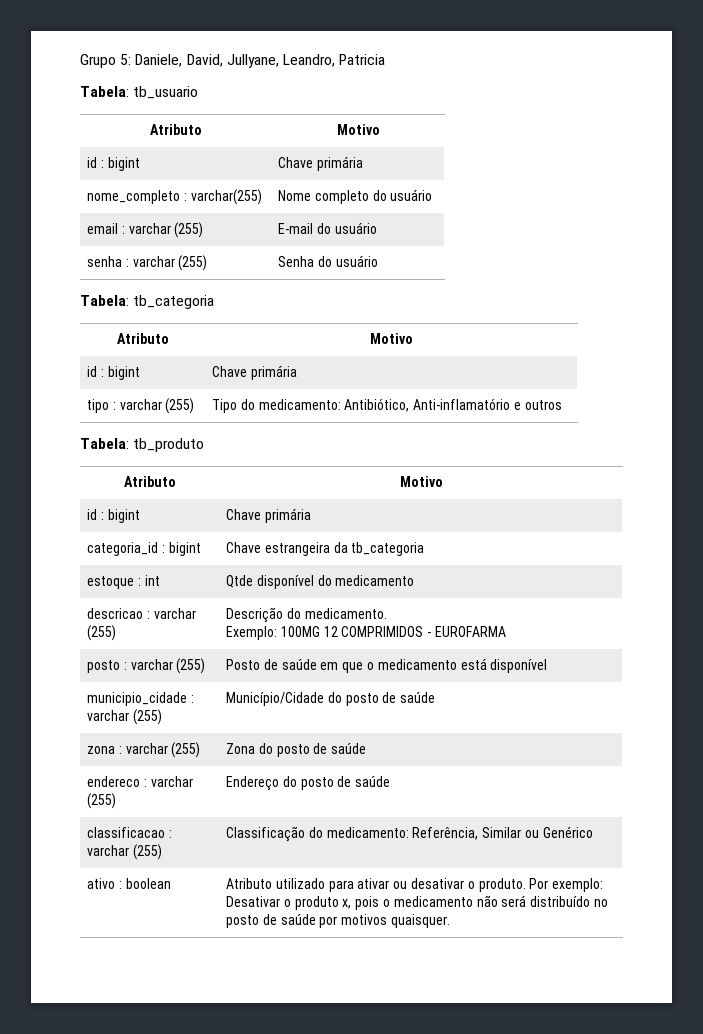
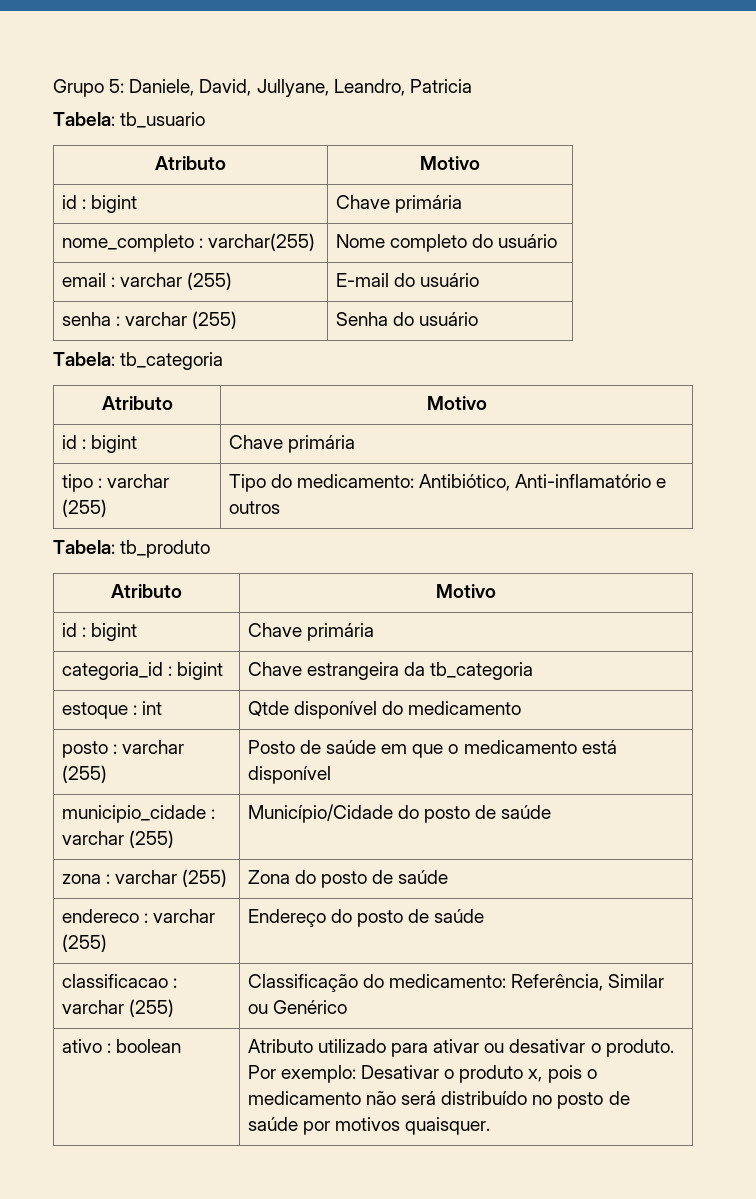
- descricao : varchar (255) | Descrição do medicamento.
- Exemplo: 100MG 12 COMPRIMIDOS - EUROFARMA

